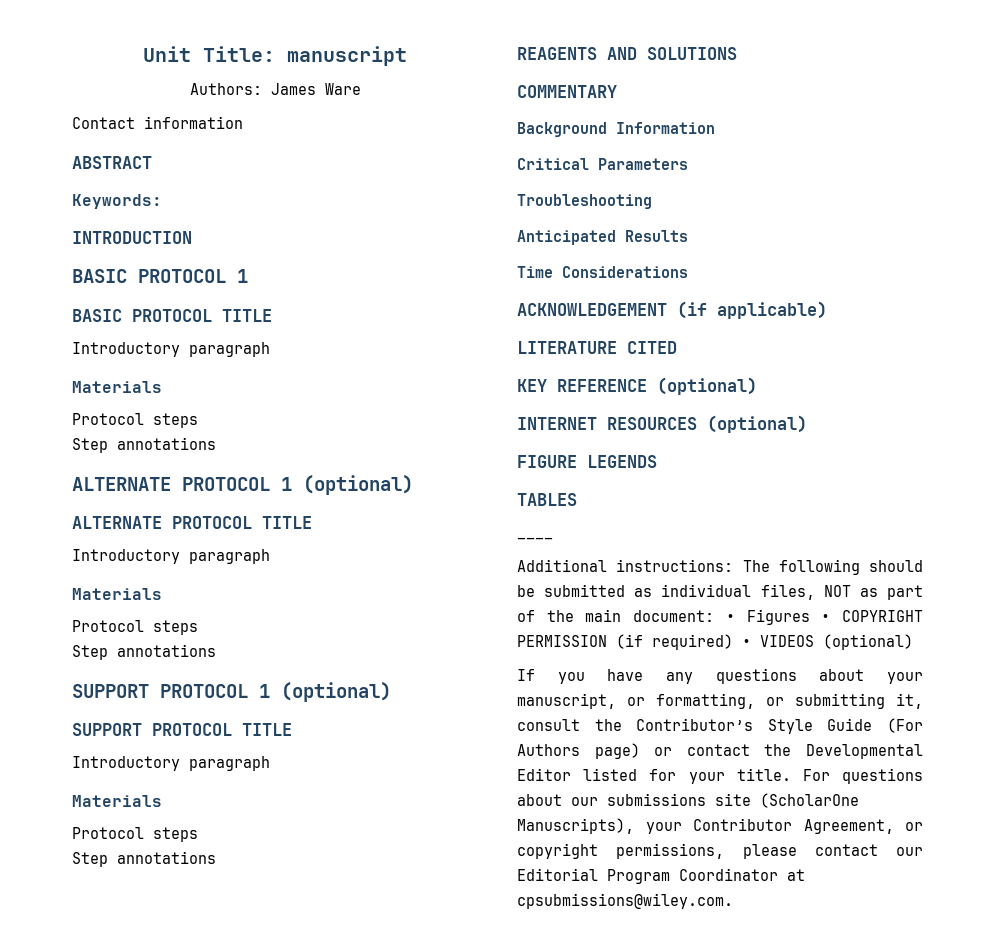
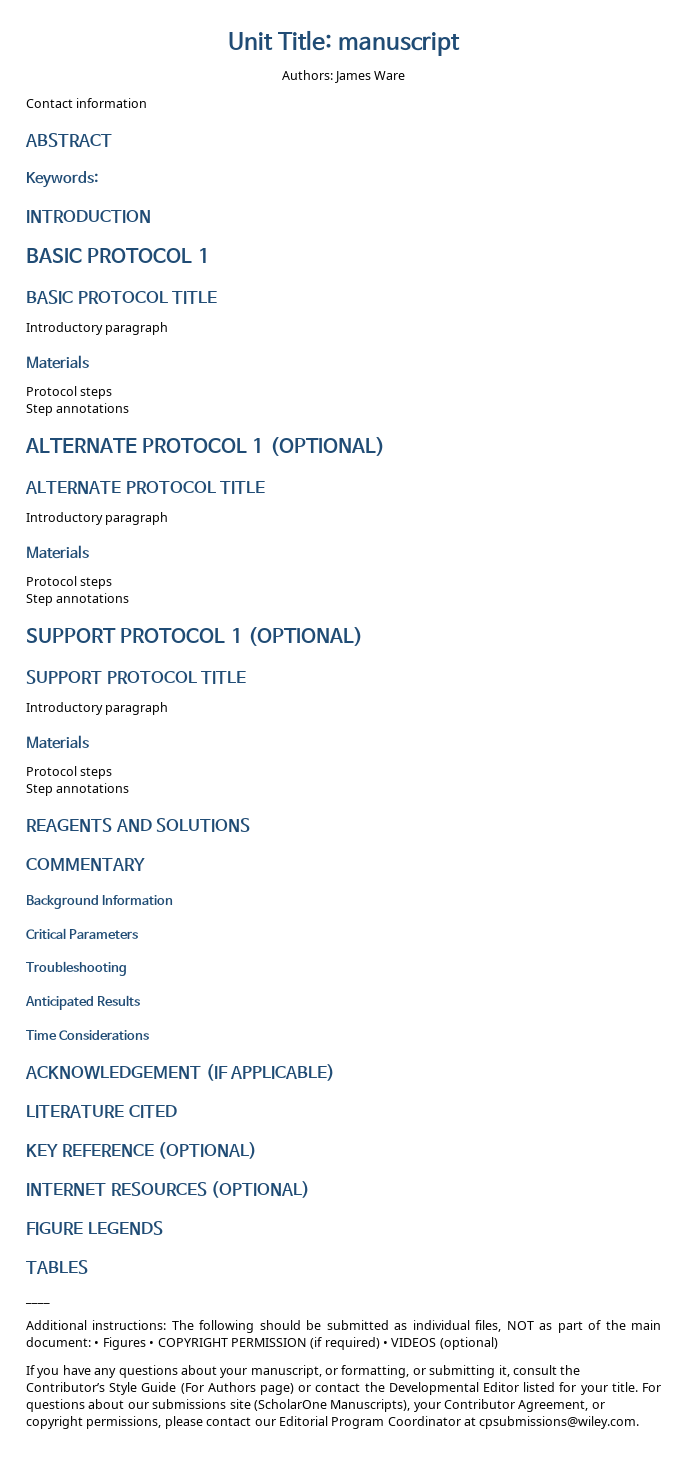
- ALTERNATE PROTOCOL 1 (optional)
+ ALTERNATE PROTOCOL 1 (OPTIONAL)
- SUPPORT PROTOCOL 1 (optional)
+ SUPPORT PROTOCOL 1 (OPTIONAL)
- ACKNOWLEDGEMENT (if applicable)
+ ACKNOWLEDGEMENT (IF APPLICABLE)
- KEY REFERENCE (optional)
+ KEY REFERENCE (OPTIONAL)
- INTERNET RESOURCES (optional)
+ INTERNET RESOURCES (OPTIONAL)

